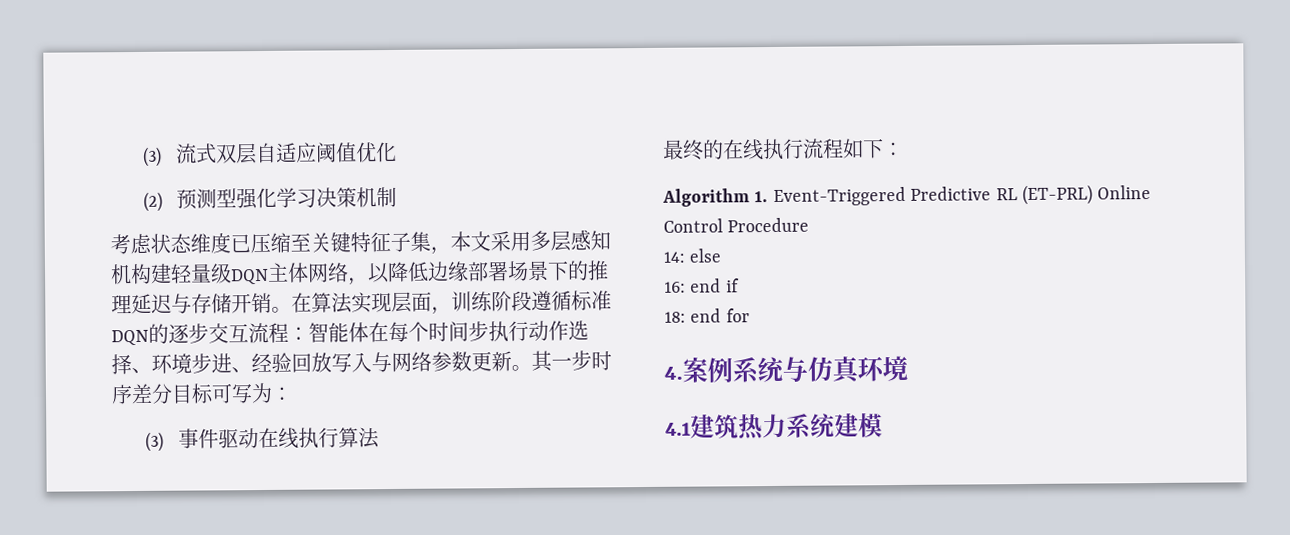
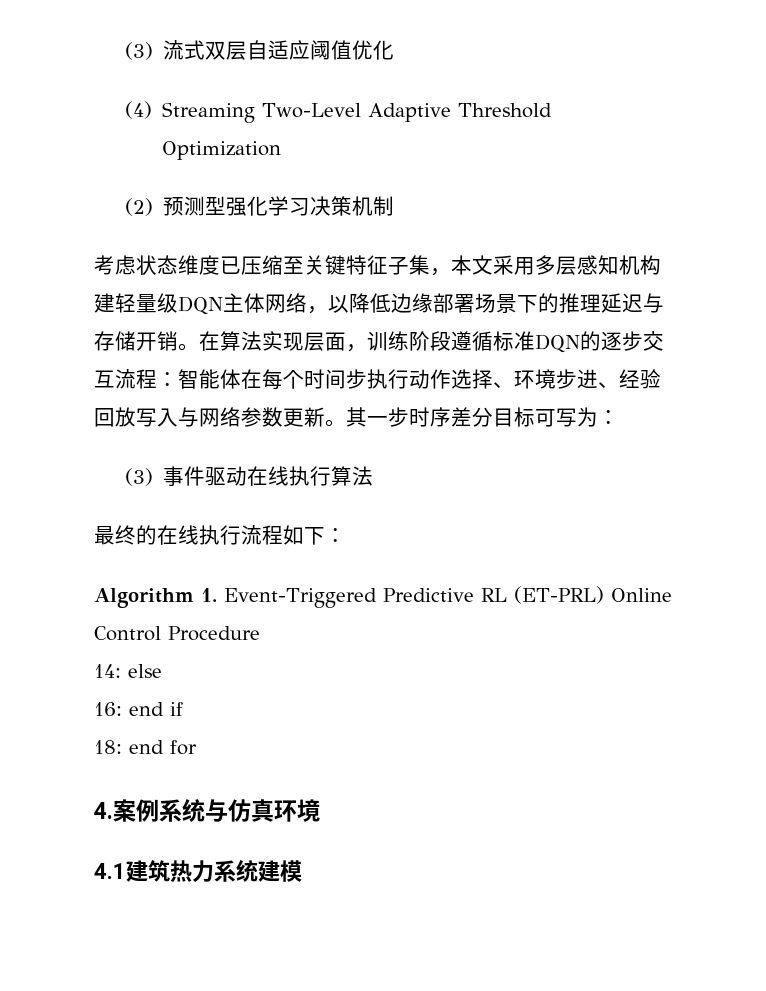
+ (4) Streaming Two-Level Adaptive Threshold Optimization

